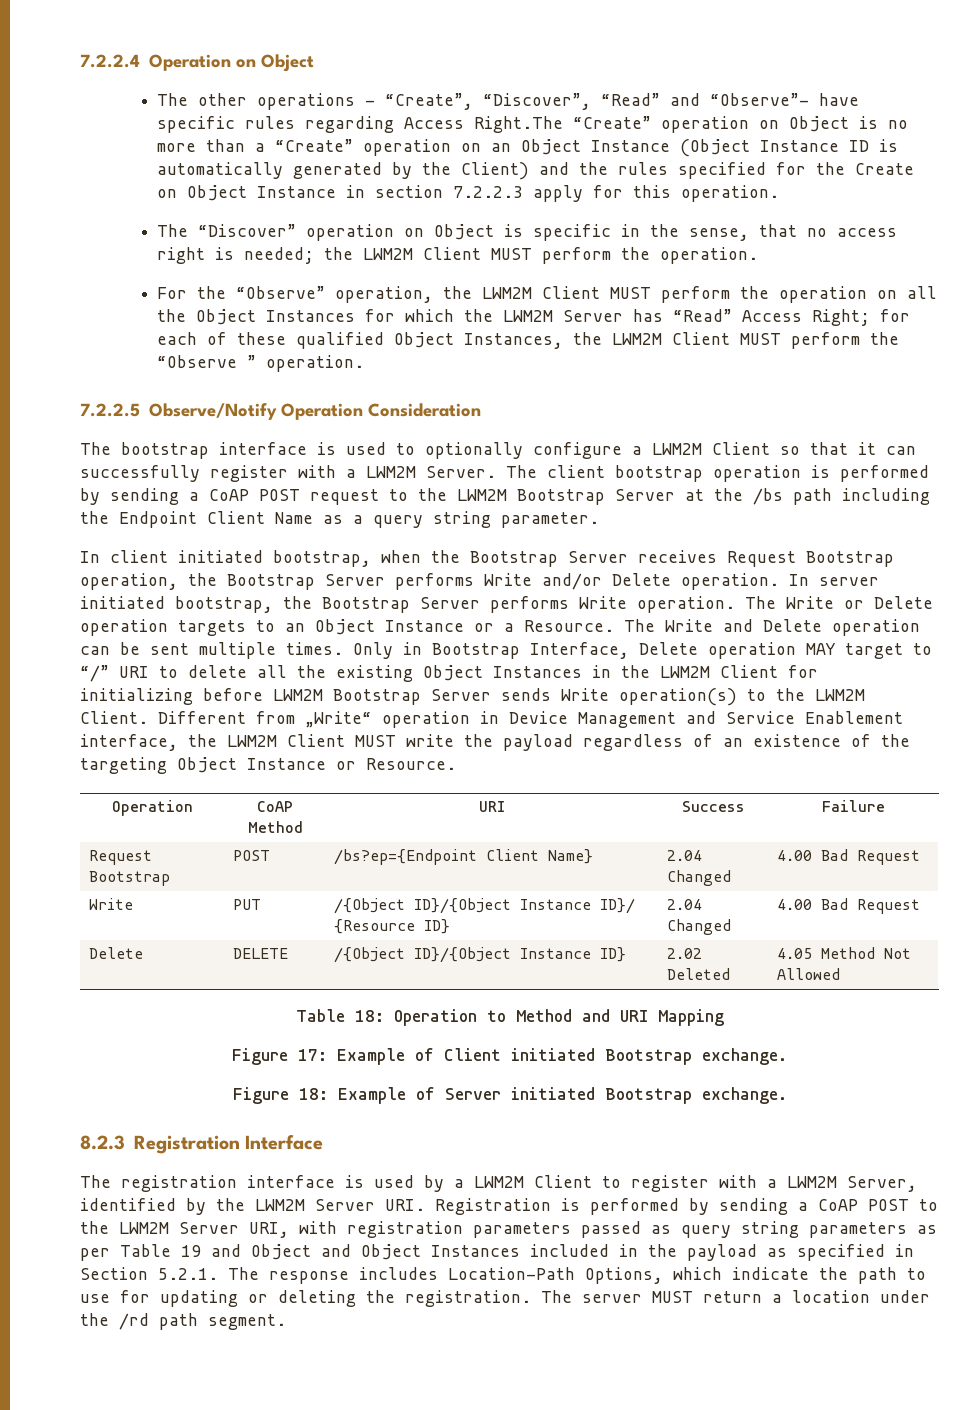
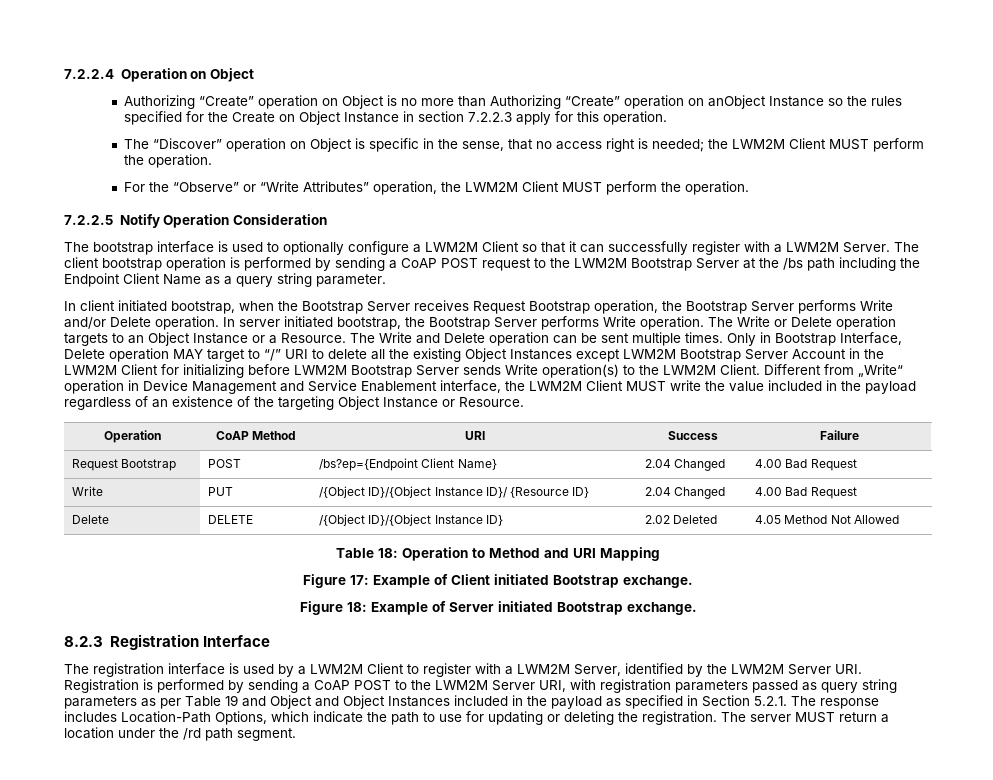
- The other operations - “Create”, “Discover”, “Read” and “Observe”- have specific rules regarding Access Right.The “Create” operation on Object is no more than a “Create” operation on an Object Instance (Object Instance ID is automatically generated by the Client) and the rules specified for the Create on Object Instance in section 7.2.2.3 apply for this operation.
+ Authorizing “Create” operation on Object is no more than Authorizing “Create” operation on anObject Instance so the rules specified for the Create on Object Instance in section 7.2.2.3 apply for this operation.
- For the “Observe” operation, the LWM2M Client MUST perform the operation on all the Object Instances for which the LWM2M Server has “Read” Access Right; for each of these qualified Object Instances, the LWM2M Client MUST perform the “Observe ” operation.
+ For the “Observe” or “Write Attributes” operation, the LWM2M Client MUST perform the operation.
- 7.2.2.5 Observe/Notify Operation Consideration
+ 7.2.2.5 Notify Operation Consideration
- Only in Bootstrap Interface, Delete operation MAY target to “/” URI to delete all the existing Object Instances in the LWM2M Client for initializing before LWM2M Bootstrap Server sends Write operation(s) to the LWM2M Client.
+ Only in Bootstrap Interface, Delete operation MAY target to “/” URI to delete all the existing Object Instances except LWM2M Bootstrap Server Account in the LWM2M Client for initializing before LWM2M Bootstrap Server sends Write operation(s) to the LWM2M Client.
- Different from „Write“ operation in Device Management and Service Enablement interface, the LWM2M Client MUST write the payload regardless of an existence of the targeting Object Instance or Resource.
+ Different from „Write“ operation in Device Management and Service Enablement interface, the LWM2M Client MUST write the value included in the payload regardless of an existence of the targeting Object Instance or Resource.

